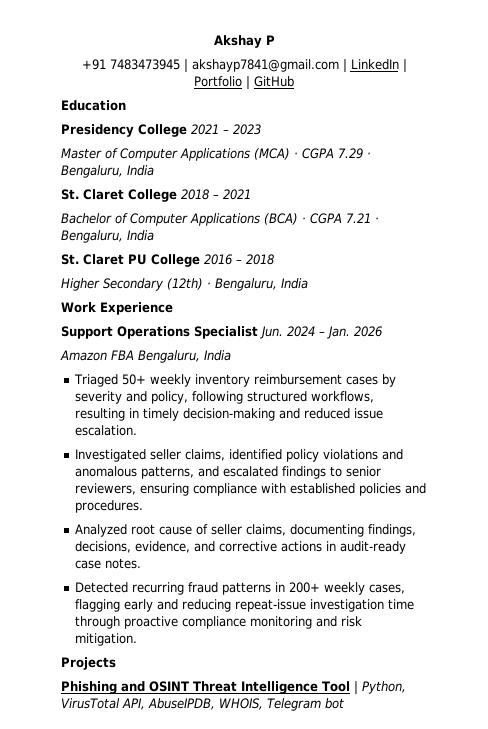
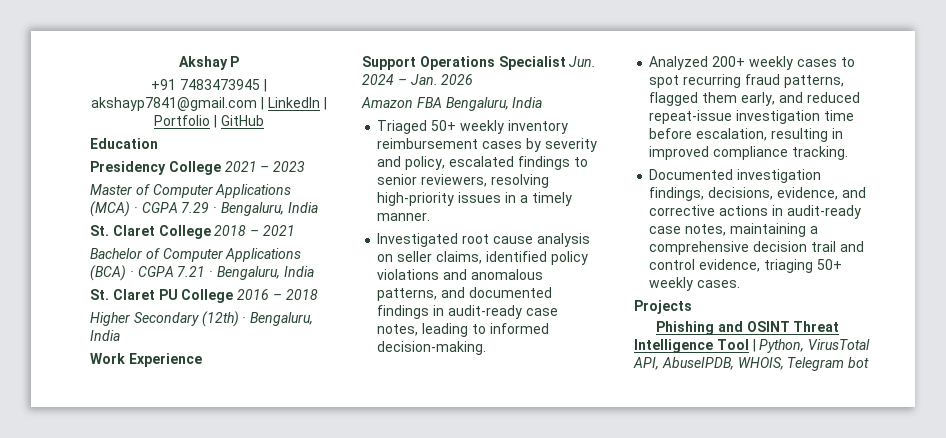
- Triaged 50+ weekly inventory reimbursement cases by severity and policy, following structured workflows, resulting in timely decision-making and reduced issue escalation.
- Investigated seller claims, identified policy violations and anomalous patterns, and escalated findings to senior reviewers, ensuring compliance with established policies and procedures.
- Analyzed root cause of seller claims, documenting findings, decisions, evidence, and corrective actions in audit-ready case notes.
- Detected recurring fraud patterns in 200+ weekly cases, flagging early and reducing repeat-issue investigation time through proactive compliance monitoring and risk mitigation.
+ Triaged 50+ weekly inventory reimbursement cases by severity and policy, escalated findings to senior reviewers, resolving high-priority issues in a timely manner.
+ Investigated root cause analysis on seller claims, identified policy violations and anomalous patterns, and documented findings in audit-ready case notes, leading to informed decision-making.
+ Analyzed 200+ weekly cases to spot recurring fraud patterns, flagged them early, and reduced repeat-issue investigation time before escalation, resulting in improved compliance tracking.
+ Documented investigation findings, decisions, evidence, and corrective actions in audit-ready case notes, maintaining a comprehensive decision trail and control evidence, triaging 50+ weekly cases.

